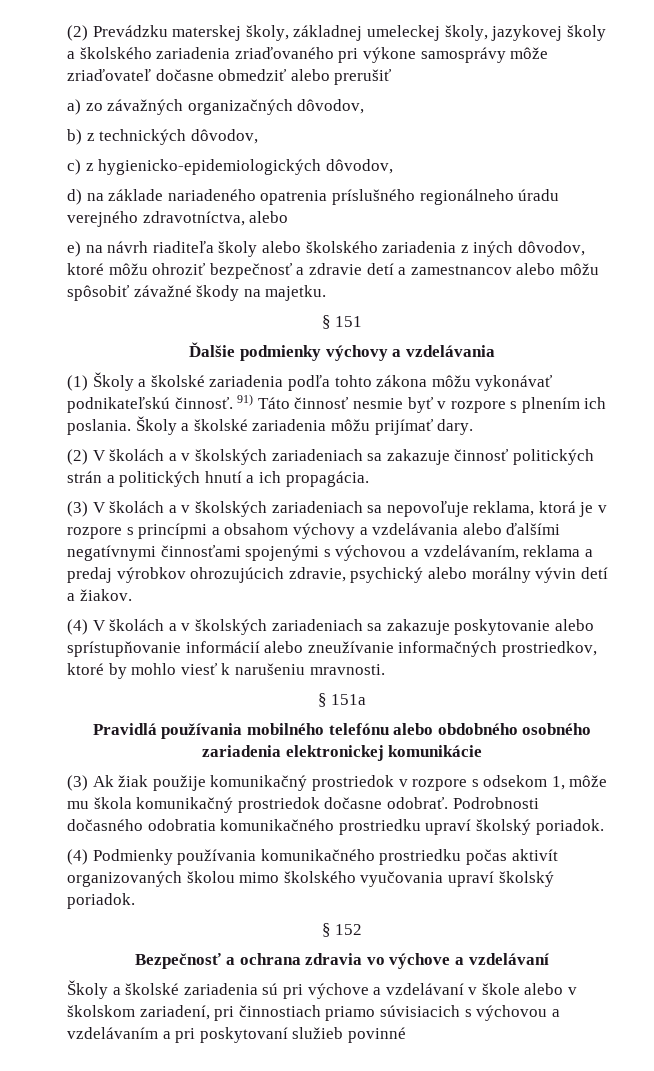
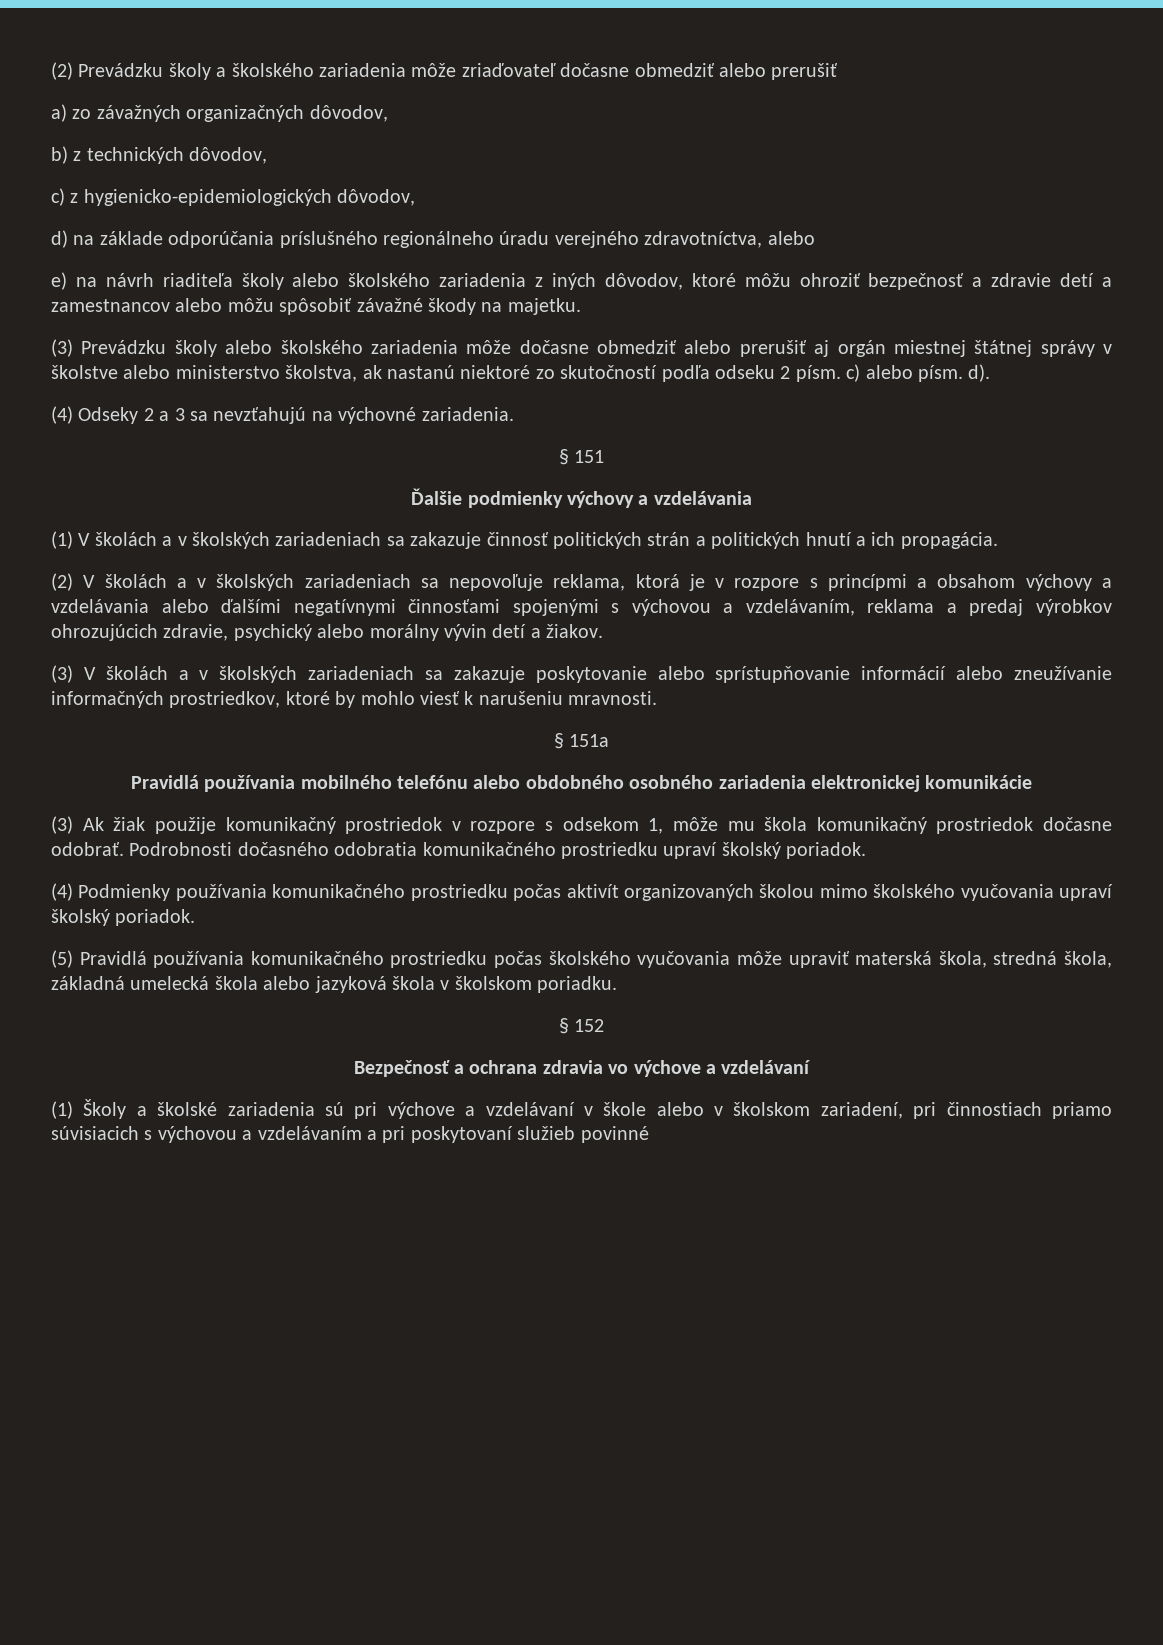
- (2) Prevádzku materskej školy, základnej umeleckej školy, jazykovej školy a školského zariadenia zriaďovaného pri výkone samosprávy môže zriaďovateľ dočasne obmedziť alebo prerušiť
+ (2) Prevádzku školy a školského zariadenia môže zriaďovateľ dočasne obmedziť alebo prerušiť
- d) na základe nariadeného opatrenia príslušného regionálneho úradu verejného zdravotníctva, alebo
+ d) na základe odporúčania príslušného regionálneho úradu verejného zdravotníctva, alebo
+ (3) Prevádzku školy alebo školského zariadenia môže dočasne obmedziť alebo prerušiť aj orgán miestnej štátnej správy v školstve alebo ministerstvo školstva, ak nastanú niektoré zo skutočností podľa odseku 2 písm. c) alebo písm. d).
+ (4) Odseky 2 a 3 sa nevzťahujú na výchovné zariadenia.
- (1) Školy a školské zariadenia podľa tohto zákona môžu vykonávať podnikateľskú činnosť. 91) Táto činnosť nesmie byť v rozpore s plnením ich poslania. Školy a školské zariadenia môžu prijímať dary.
- (2) V školách a v školských zariadeniach sa zakazuje činnosť politických strán a politických hnutí a ich propagácia.
+ (1) V školách a v školských zariadeniach sa zakazuje činnosť politických strán a politických hnutí a ich propagácia.
- (3) V školách a v školských zariadeniach sa nepovoľuje reklama, ktorá je v rozpore s princípmi a obsahom výchovy a vzdelávania alebo ďalšími negatívnymi činnosťami spojenými s výchovou a vzdelávaním, reklama a predaj výrobkov ohrozujúcich zdravie, psychický alebo morálny vývin detí a žiakov.
+ (2) V školách a v školských zariadeniach sa nepovoľuje reklama, ktorá je v rozpore s princípmi a obsahom výchovy a vzdelávania alebo ďalšími negatívnymi činnosťami spojenými s výchovou a vzdelávaním, reklama a predaj výrobkov ohrozujúcich zdravie, psychický alebo morálny vývin detí a žiakov.
- (4) V školách a v školských zariadeniach sa zakazuje poskytovanie alebo sprístupňovanie informácií alebo zneužívanie informačných prostriedkov, ktoré by mohlo viesť k narušeniu mravnosti.
+ (3) V školách a v školských zariadeniach sa zakazuje poskytovanie alebo sprístupňovanie informácií alebo zneužívanie informačných prostriedkov, ktoré by mohlo viesť k narušeniu mravnosti.
+ (5) Pravidlá používania komunikačného prostriedku počas školského vyučovania môže upraviť materská škola, stredná škola, základná umelecká škola alebo jazyková škola v školskom poriadku.
- Školy a školské zariadenia sú pri výchove a vzdelávaní v škole alebo v školskom zariadení, pri činnostiach priamo súvisiacich s výchovou a vzdelávaním a pri poskytovaní služieb povinné
+ (1) Školy a školské zariadenia sú pri výchove a vzdelávaní v škole alebo v školskom zariadení, pri činnostiach priamo súvisiacich s výchovou a vzdelávaním a pri poskytovaní služieb povinné

